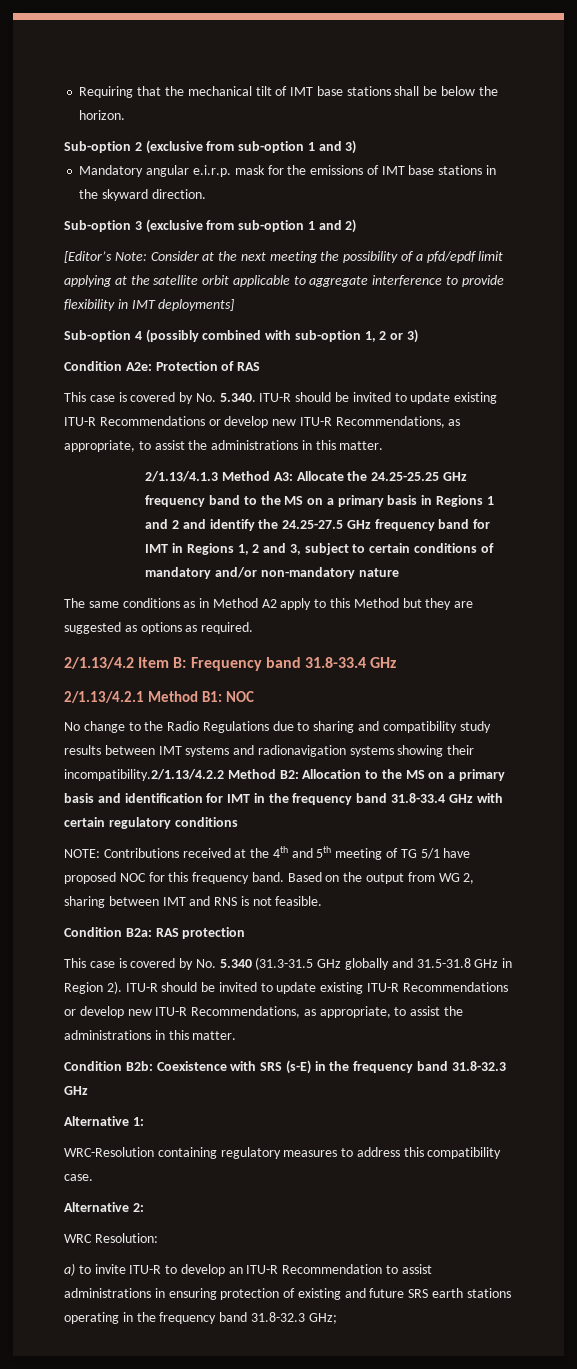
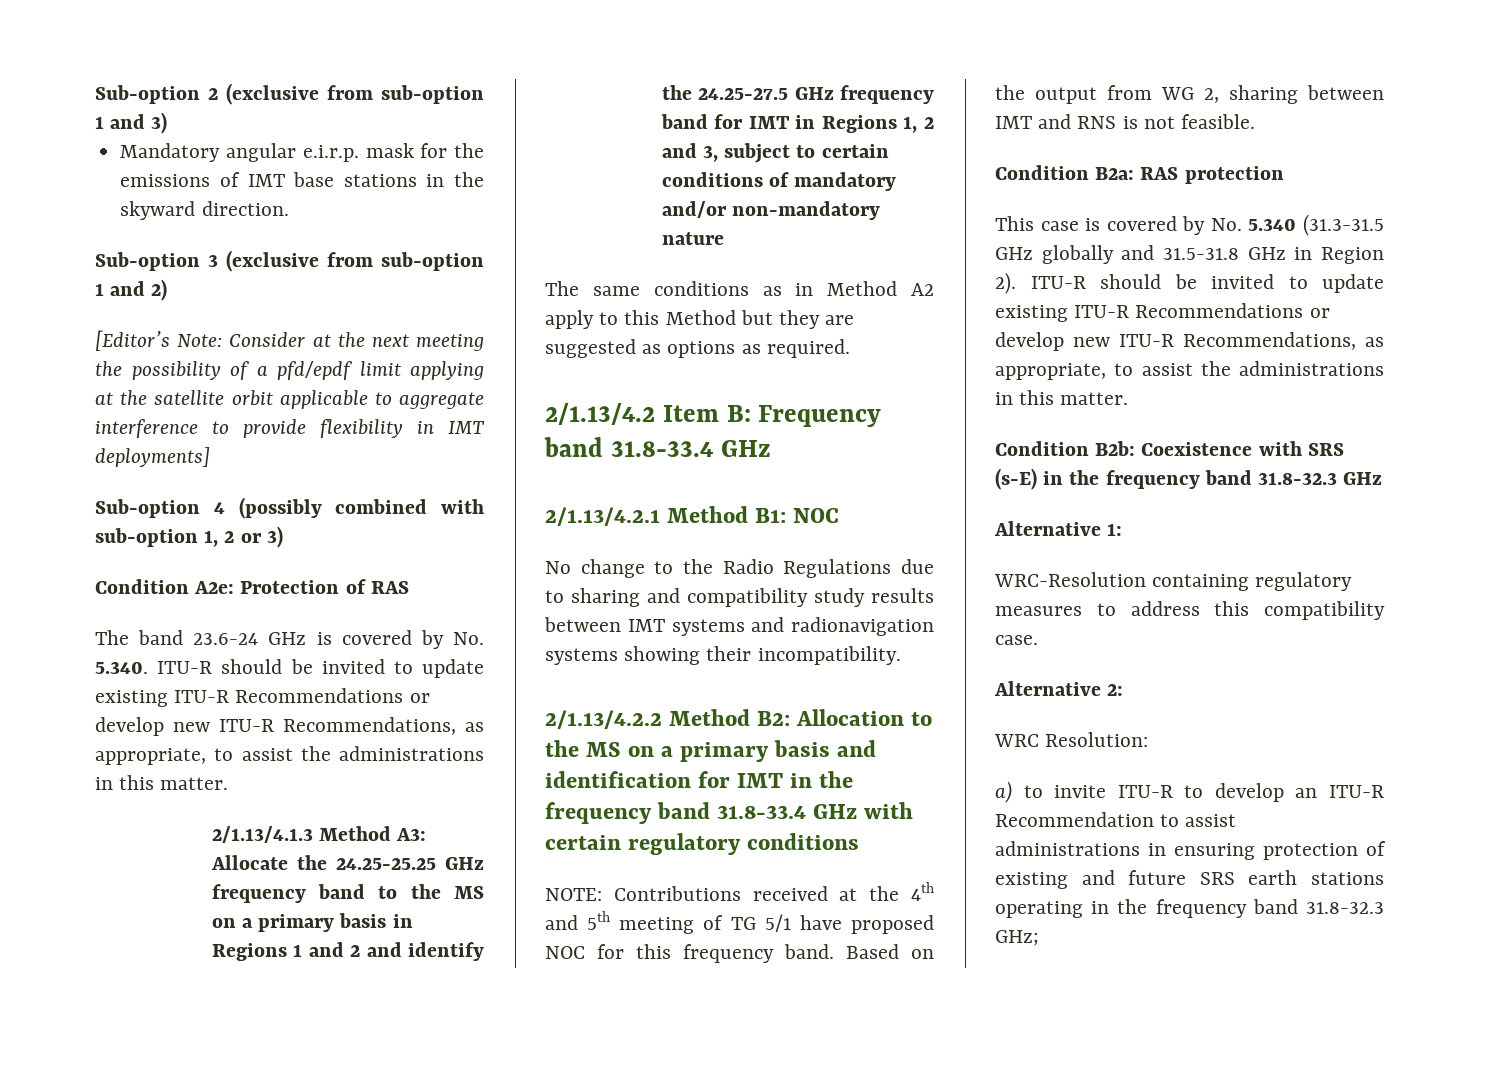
- Requiring that the mechanical tilt of IMT base stations shall be below the horizon.
- This case is covered by No. 5.340. ITU-R should be invited to update existing ITU-R Recommendations or develop new ITU-R Recommendations, as appropriate, to assist the administrations in this matter.
+ The band 23.6-24 GHz is covered by No. 5.340. ITU-R should be invited to update existing ITU-R Recommendations or develop new ITU-R Recommendations, as appropriate, to assist the administrations in this matter.
- No change to the Radio Regulations due to sharing and compatibility study results between IMT systems and radionavigation systems showing their incompatibility.2/1.13/4.2.2 Method B2: Allocation to the MS on a primary basis and identification for IMT in the frequency band 31.8-33.4 GHz with certain regulatory conditions
+ No change to the Radio Regulations due to sharing and compatibility study results between IMT systems and radionavigation systems showing their incompatibility.
+ 2/1.13/4.2.2 Method B2: Allocation to the MS on a primary basis and identification for IMT in the frequency band 31.8-33.4 GHz with certain regulatory conditions

